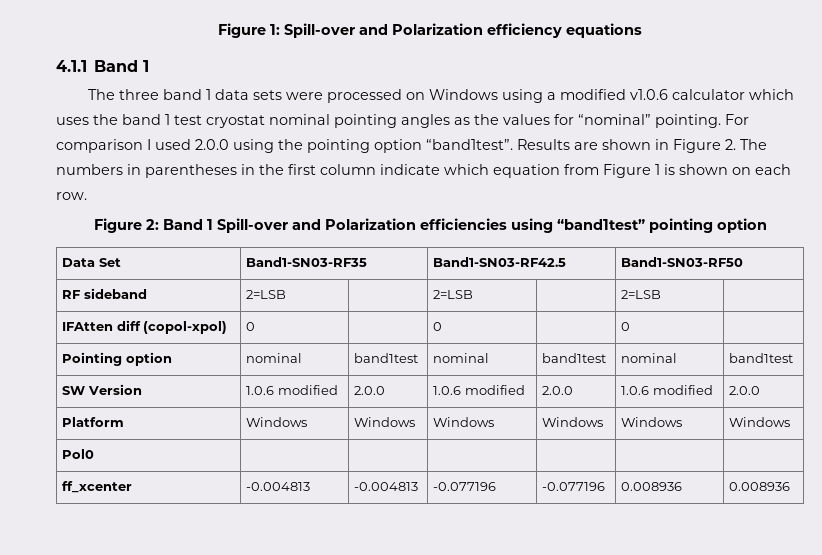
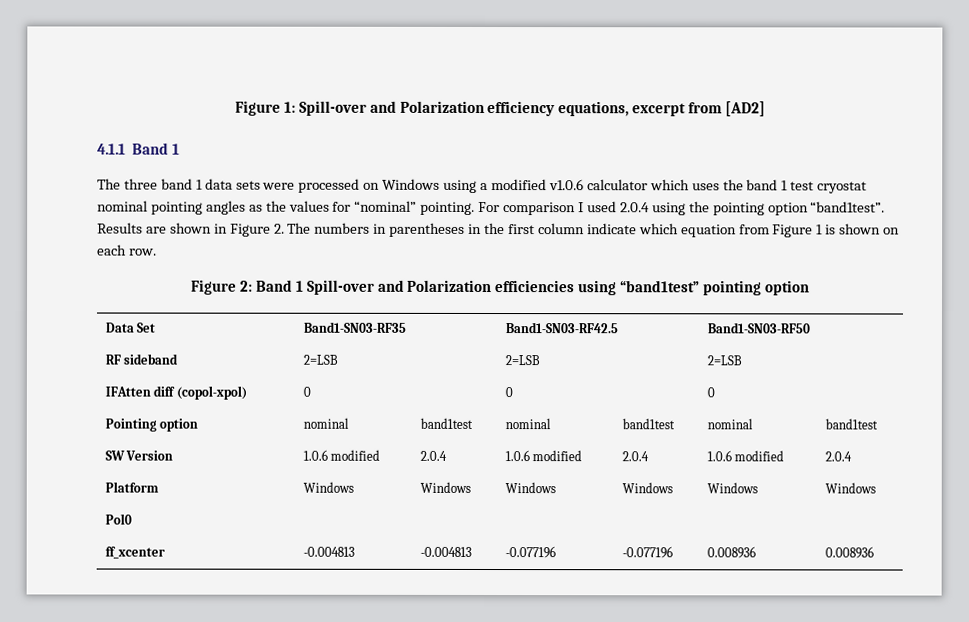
- Figure 1: Spill-over and Polarization efficiency equations
+ Figure 1: Spill-over and Polarization efficiency equations, excerpt from [AD2]
- For comparison I used 2.0.0 using the pointing option “band1test”.
+ For comparison I used 2.0.4 using the pointing option “band1test”.
- SW Version | 1.0.6 modified | 2.0.0 | 1.0.6 modified | 2.0.0 | 1.0.6 modified | 2.0.0
+ SW Version | 1.0.6 modified | 2.0.4 | 1.0.6 modified | 2.0.4 | 1.0.6 modified | 2.0.4

